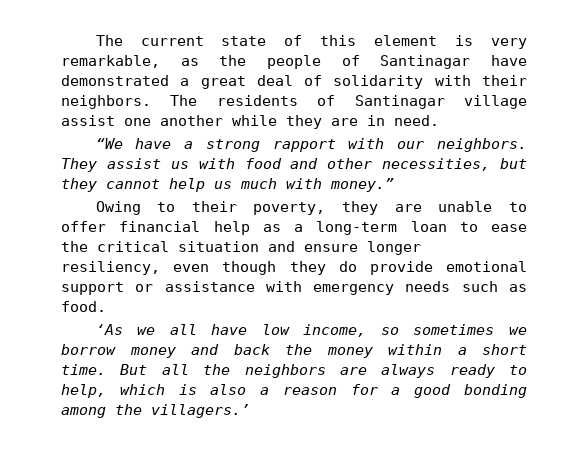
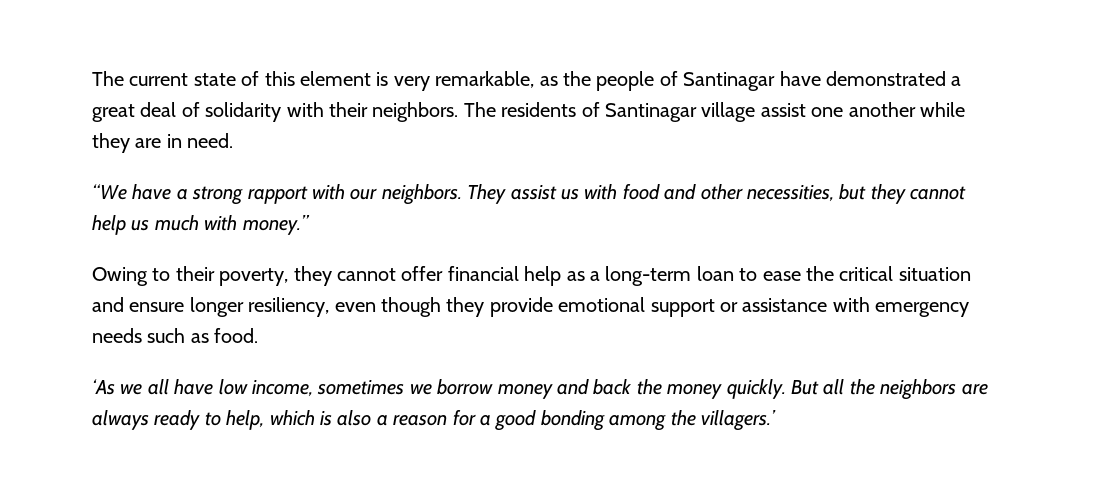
- Owing to their poverty, they are unable to offer financial help as a long-term loan to ease the critical situation and ensure longer resiliency, even though they do provide emotional support or assistance with emergency needs such as food.
+ Owing to their poverty, they cannot offer financial help as a long-term loan to ease the critical situation and ensure longer resiliency, even though they provide emotional support or assistance with emergency needs such as food.
- ‘As we all have low income, so sometimes we borrow money and back the money within a short time.
+ ‘As we all have low income, sometimes we borrow money and back the money quickly.

